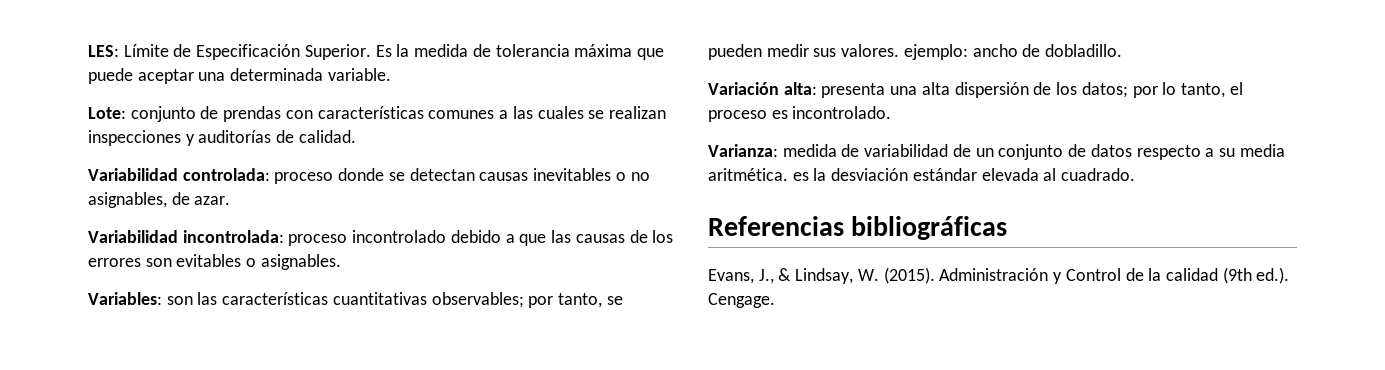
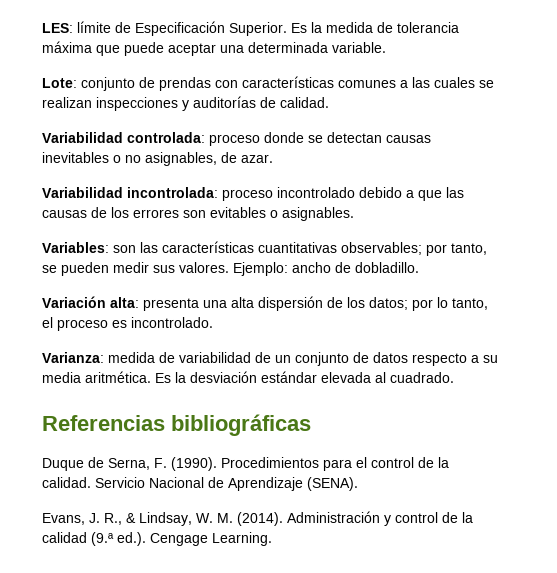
- LES: Límite de Especificación Superior.
+ LES: límite de Especificación Superior.
- Variables: son las características cuantitativas observables; por tanto, se pueden medir sus valores. ejemplo: ancho de dobladillo.
+ Variables: son las características cuantitativas observables; por tanto, se pueden medir sus valores. Ejemplo: ancho de dobladillo.
- Varianza: medida de variabilidad de un conjunto de datos respecto a su media aritmética. es la desviación estándar elevada al cuadrado.
+ Varianza: medida de variabilidad de un conjunto de datos respecto a su media aritmética. Es la desviación estándar elevada al cuadrado.
+ Duque de Serna, F. (1990). Procedimientos para el control de la calidad. Servicio Nacional de Aprendizaje (SENA).
- Evans, J., & Lindsay, W. (2015).
+ Evans, J. R., & Lindsay, W. M. (2014).
- Administración y Control de la calidad (9th ed.). Cengage.
+ Administración y control de la calidad (9.ª ed.). Cengage Learning.

